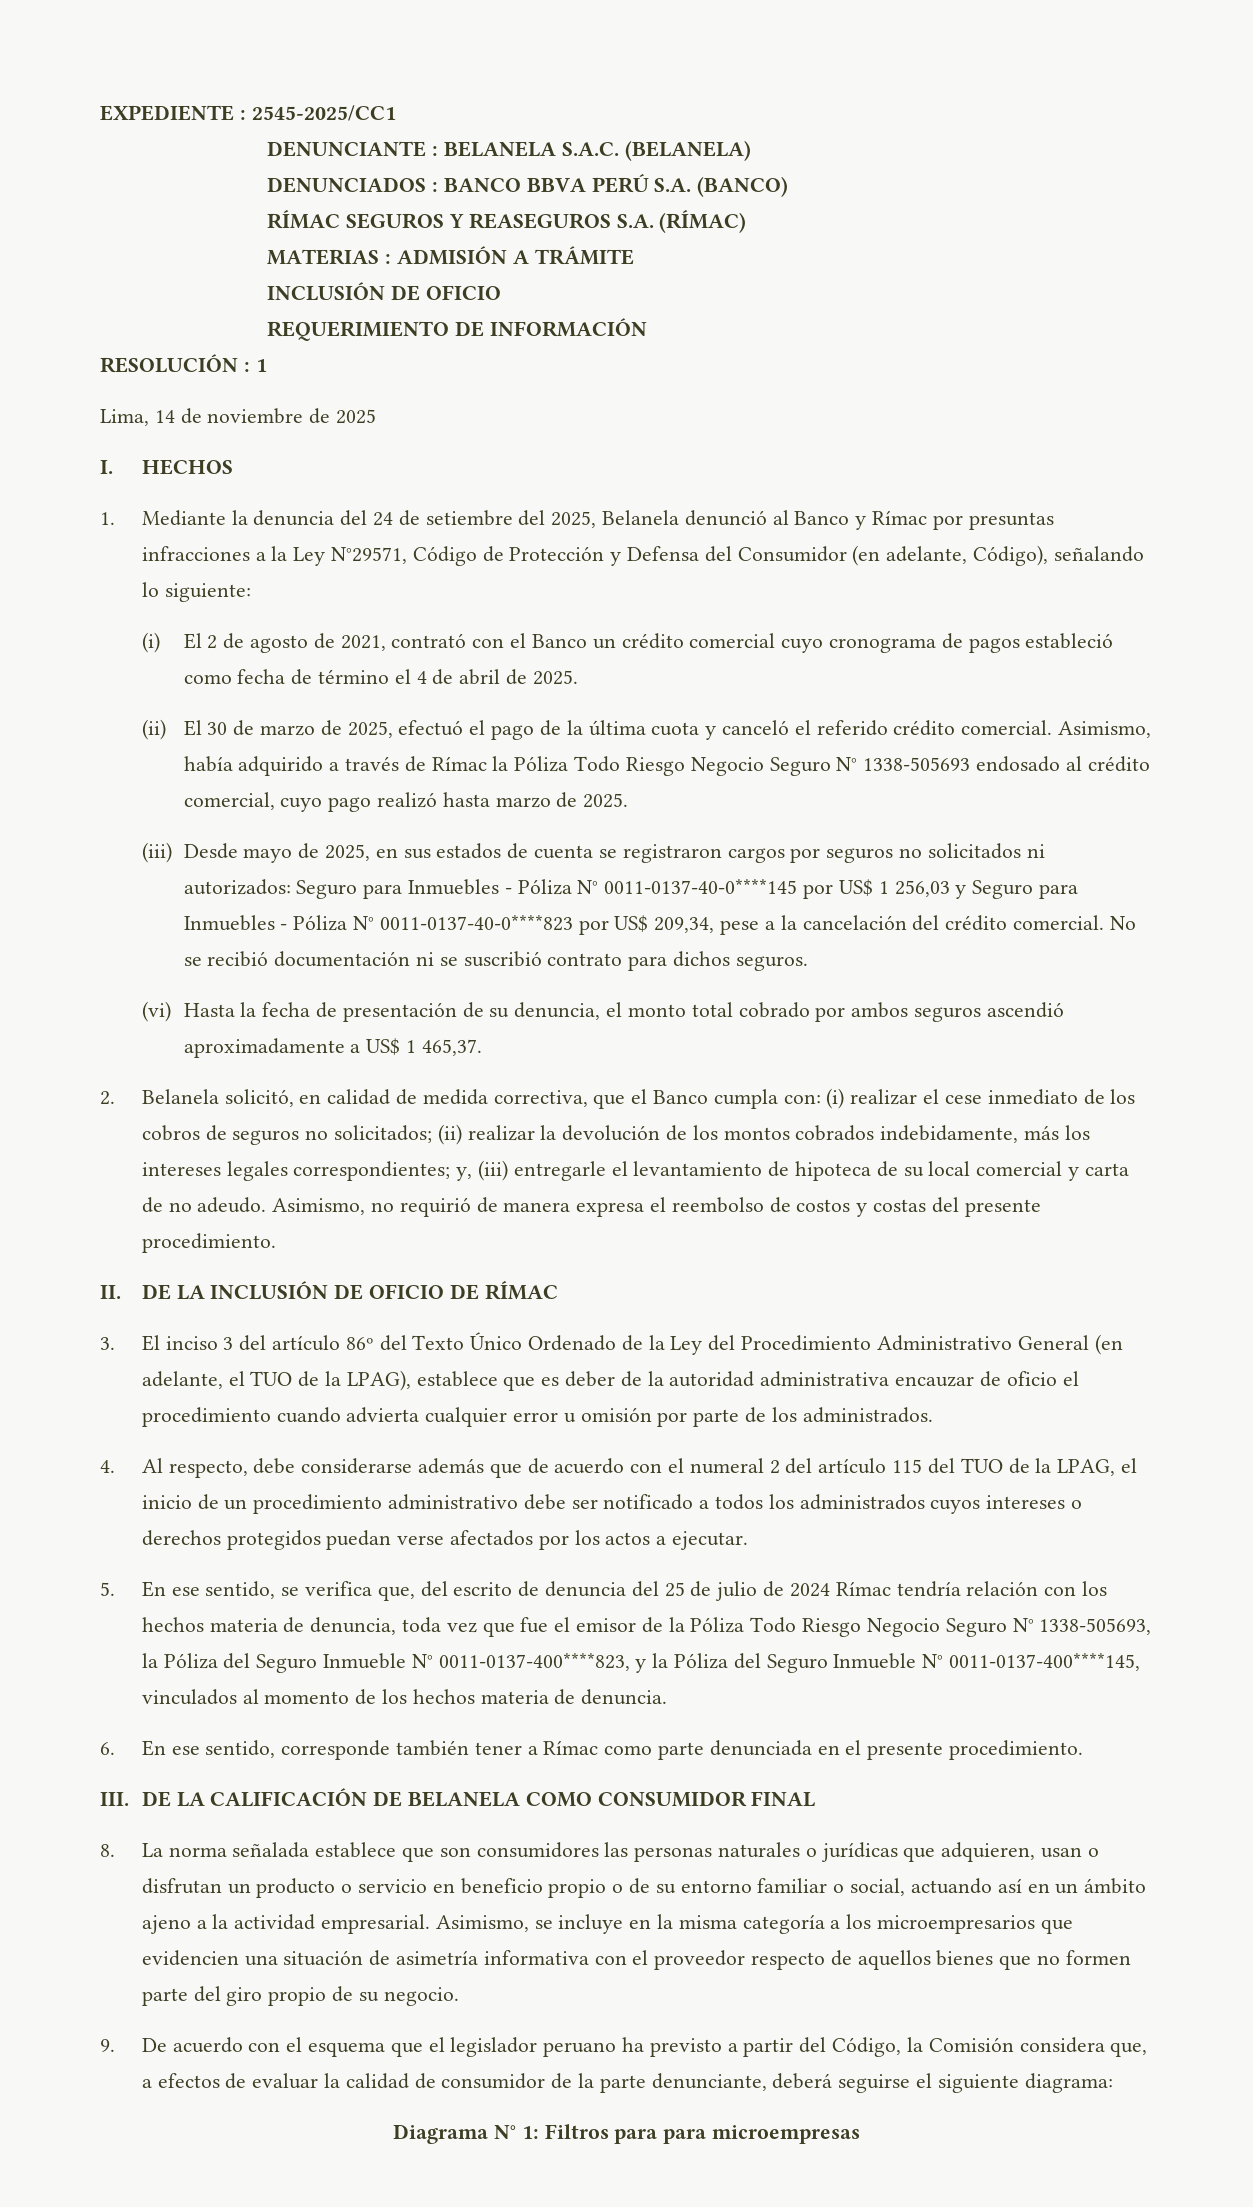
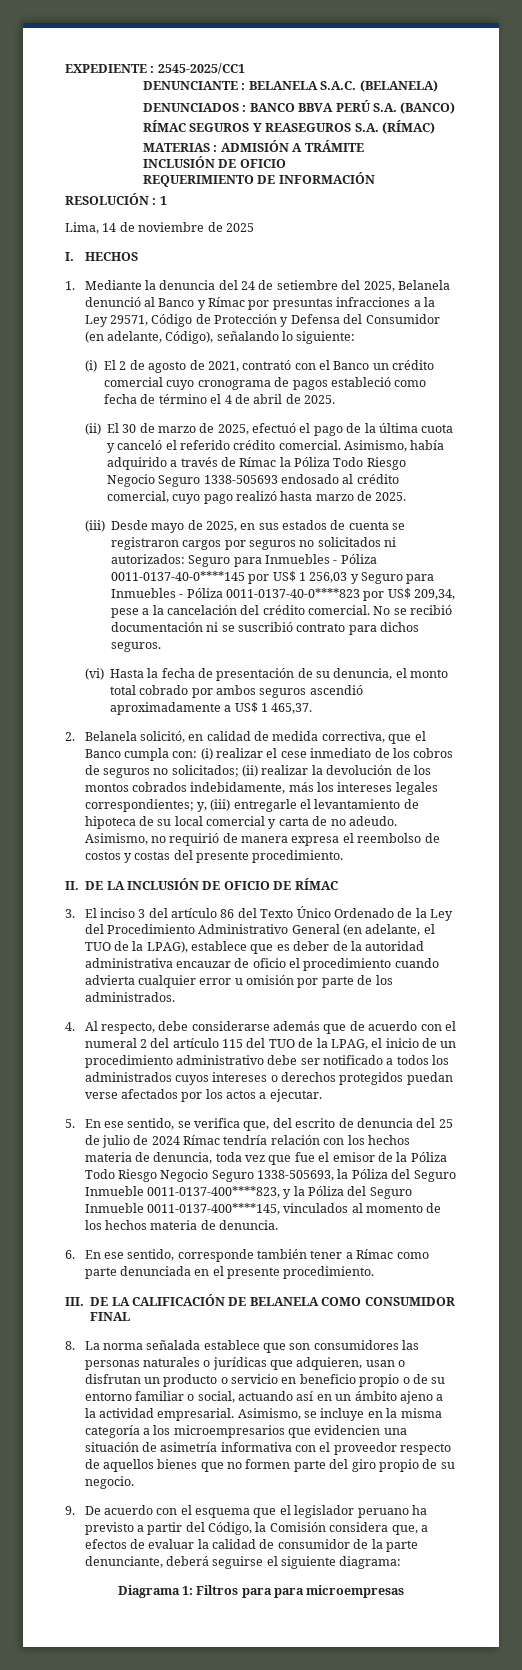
- 1. Mediante la denuncia del 24 de setiembre del 2025, Belanela denunció al Banco y Rímac por presuntas infracciones a la Ley N°29571, Código de Protección y Defensa del Consumidor (en adelante, Código), señalando lo siguiente:
+ 1. Mediante la denuncia del 24 de setiembre del 2025, Belanela denunció al Banco y Rímac por presuntas infracciones a la Ley 29571, Código de Protección y Defensa del Consumidor (en adelante, Código), señalando lo siguiente:
- Asimismo, había adquirido a través de Rímac la Póliza Todo Riesgo Negocio Seguro N° 1338-505693 endosado al crédito comercial, cuyo pago realizó hasta marzo de 2025.
+ Asimismo, había adquirido a través de Rímac la Póliza Todo Riesgo Negocio Seguro 1338-505693 endosado al crédito comercial, cuyo pago realizó hasta marzo de 2025.
- (iii) Desde mayo de 2025, en sus estados de cuenta se registraron cargos por seguros no solicitados ni autorizados: Seguro para Inmuebles - Póliza N° 0011-0137-40-0****145 por US$ 1 256,03 y Seguro para Inmuebles - Póliza N° 0011-0137-40-0****823 por US$ 209,34, pese a la cancelación del crédito comercial.
+ (iii) Desde mayo de 2025, en sus estados de cuenta se registraron cargos por seguros no solicitados ni autorizados: Seguro para Inmuebles - Póliza 0011-0137-40-0****145 por US$ 1 256,03 y Seguro para Inmuebles - Póliza 0011-0137-40-0****823 por US$ 209,34, pese a la cancelación del crédito comercial.
- 3. El inciso 3 del artículo 86º del Texto Único Ordenado de la Ley del Procedimiento Administrativo General (en adelante, el TUO de la LPAG), establece que es deber de la autoridad administrativa encauzar de oficio el procedimiento cuando advierta cualquier error u omisión por parte de los administrados.
+ 3. El inciso 3 del artículo 86 del Texto Único Ordenado de la Ley del Procedimiento Administrativo General (en adelante, el TUO de la LPAG), establece que es deber de la autoridad administrativa encauzar de oficio el procedimiento cuando advierta cualquier error u omisión por parte de los administrados.
- 5. En ese sentido, se verifica que, del escrito de denuncia del 25 de julio de 2024 Rímac tendría relación con los hechos materia de denuncia, toda vez que fue el emisor de la Póliza Todo Riesgo Negocio Seguro N° 1338-505693, la Póliza del Seguro Inmueble N° 0011-0137-400****823, y la Póliza del Seguro Inmueble N° 0011-0137-400****145, vinculados al momento de los hechos materia de denuncia.
+ 5. En ese sentido, se verifica que, del escrito de denuncia del 25 de julio de 2024 Rímac tendría relación con los hechos materia de denuncia, toda vez que fue el emisor de la Póliza Todo Riesgo Negocio Seguro 1338-505693, la Póliza del Seguro Inmueble 0011-0137-400****823, y la Póliza del Seguro Inmueble 0011-0137-400****145, vinculados al momento de los hechos materia de denuncia.
- Diagrama N° 1: Filtros para para microempresas
+ Diagrama 1: Filtros para para microempresas

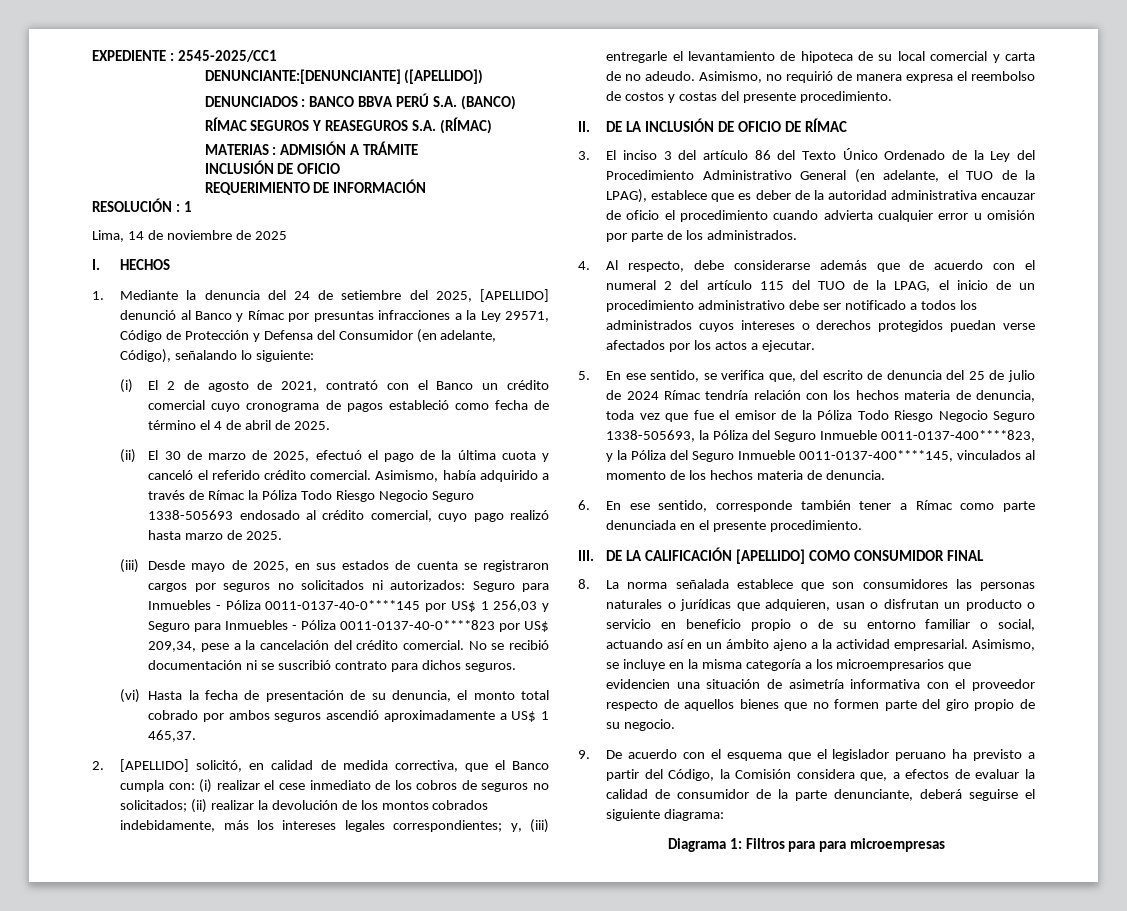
- DENUNCIANTE : BELANELA S.A.C. (BELANELA)
+ DENUNCIANTE:[DENUNCIANTE] ([APELLIDO])
- 1. Mediante la denuncia del 24 de setiembre del 2025, Belanela denunció al Banco y Rímac por presuntas infracciones a la Ley 29571, Código de Protección y Defensa del Consumidor (en adelante, Código), señalando lo siguiente:
+ 1. Mediante la denuncia del 24 de setiembre del 2025, [APELLIDO] denunció al Banco y Rímac por presuntas infracciones a la Ley 29571, Código de Protección y Defensa del Consumidor (en adelante, Código), señalando lo siguiente:
- 2. Belanela solicitó, en calidad de medida correctiva, que el Banco cumpla con: (i) realizar el cese inmediato de los cobros de seguros no solicitados; (ii) realizar la devolución de los montos cobrados indebidamente, más los intereses legales correspondientes; y, (iii) entregarle el levantamiento de hipoteca de su local comercial y carta de no adeudo.
+ 2. [APELLIDO] solicitó, en calidad de medida correctiva, que el Banco cumpla con: (i) realizar el cese inmediato de los cobros de seguros no solicitados; (ii) realizar la devolución de los montos cobrados indebidamente, más los intereses legales correspondientes; y, (iii) entregarle el levantamiento de hipoteca de su local comercial y carta de no adeudo.
- III. DE LA CALIFICACIÓN DE BELANELA COMO CONSUMIDOR FINAL
+ III. DE LA CALIFICACIÓN [APELLIDO] COMO CONSUMIDOR FINAL

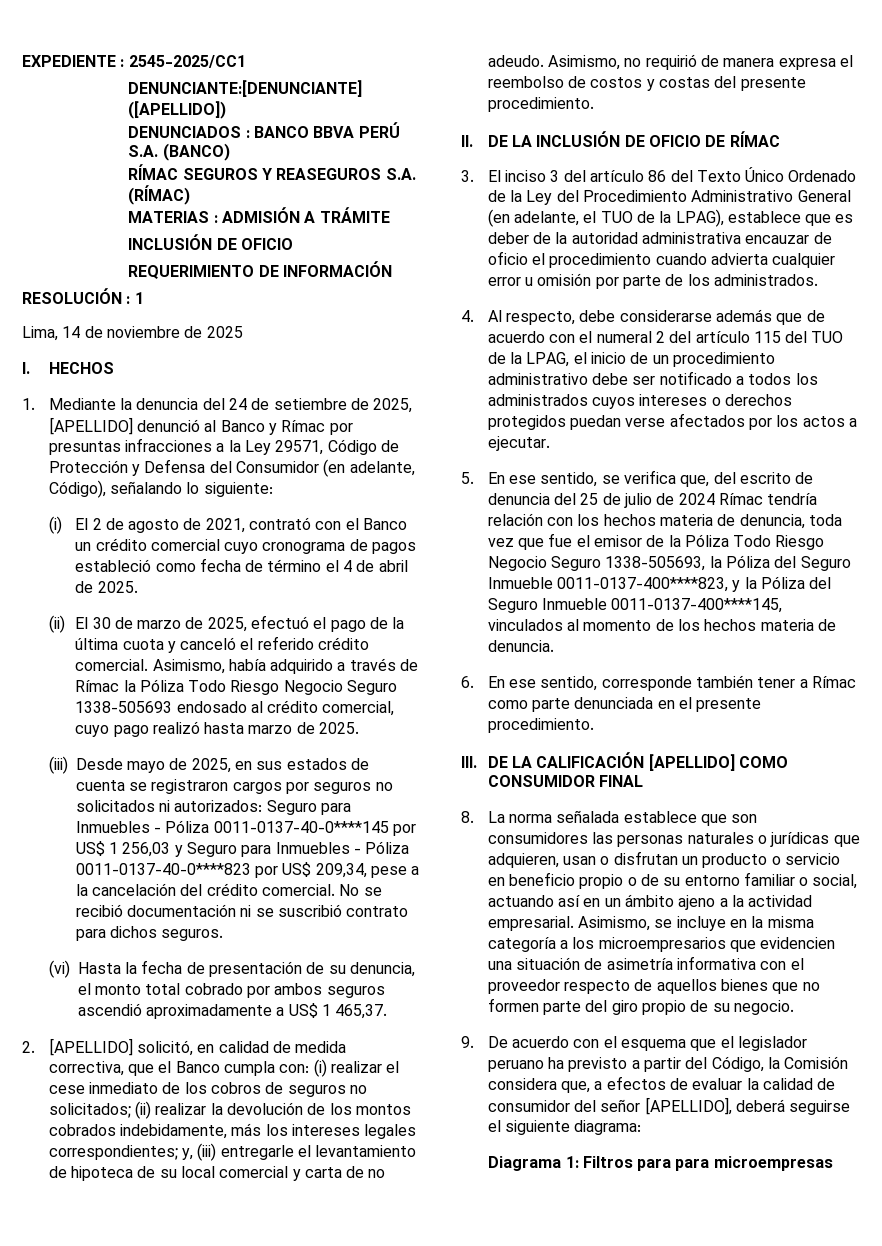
- 1. Mediante la denuncia del 24 de setiembre del 2025, [APELLIDO] denunció al Banco y Rímac por presuntas infracciones a la Ley 29571, Código de Protección y Defensa del Consumidor (en adelante, Código), señalando lo siguiente:
+ 1. Mediante la denuncia del 24 de setiembre de 2025, [APELLIDO] denunció al Banco y Rímac por presuntas infracciones a la Ley 29571, Código de Protección y Defensa del Consumidor (en adelante, Código), señalando lo siguiente:
- 9. De acuerdo con el esquema que el legislador peruano ha previsto a partir del Código, la Comisión considera que, a efectos de evaluar la calidad de consumidor de la parte denunciante, deberá seguirse el siguiente diagrama:
+ 9. De acuerdo con el esquema que el legislador peruano ha previsto a partir del Código, la Comisión considera que, a efectos de evaluar la calidad de consumidor del señor [APELLIDO], deberá seguirse el siguiente diagrama:

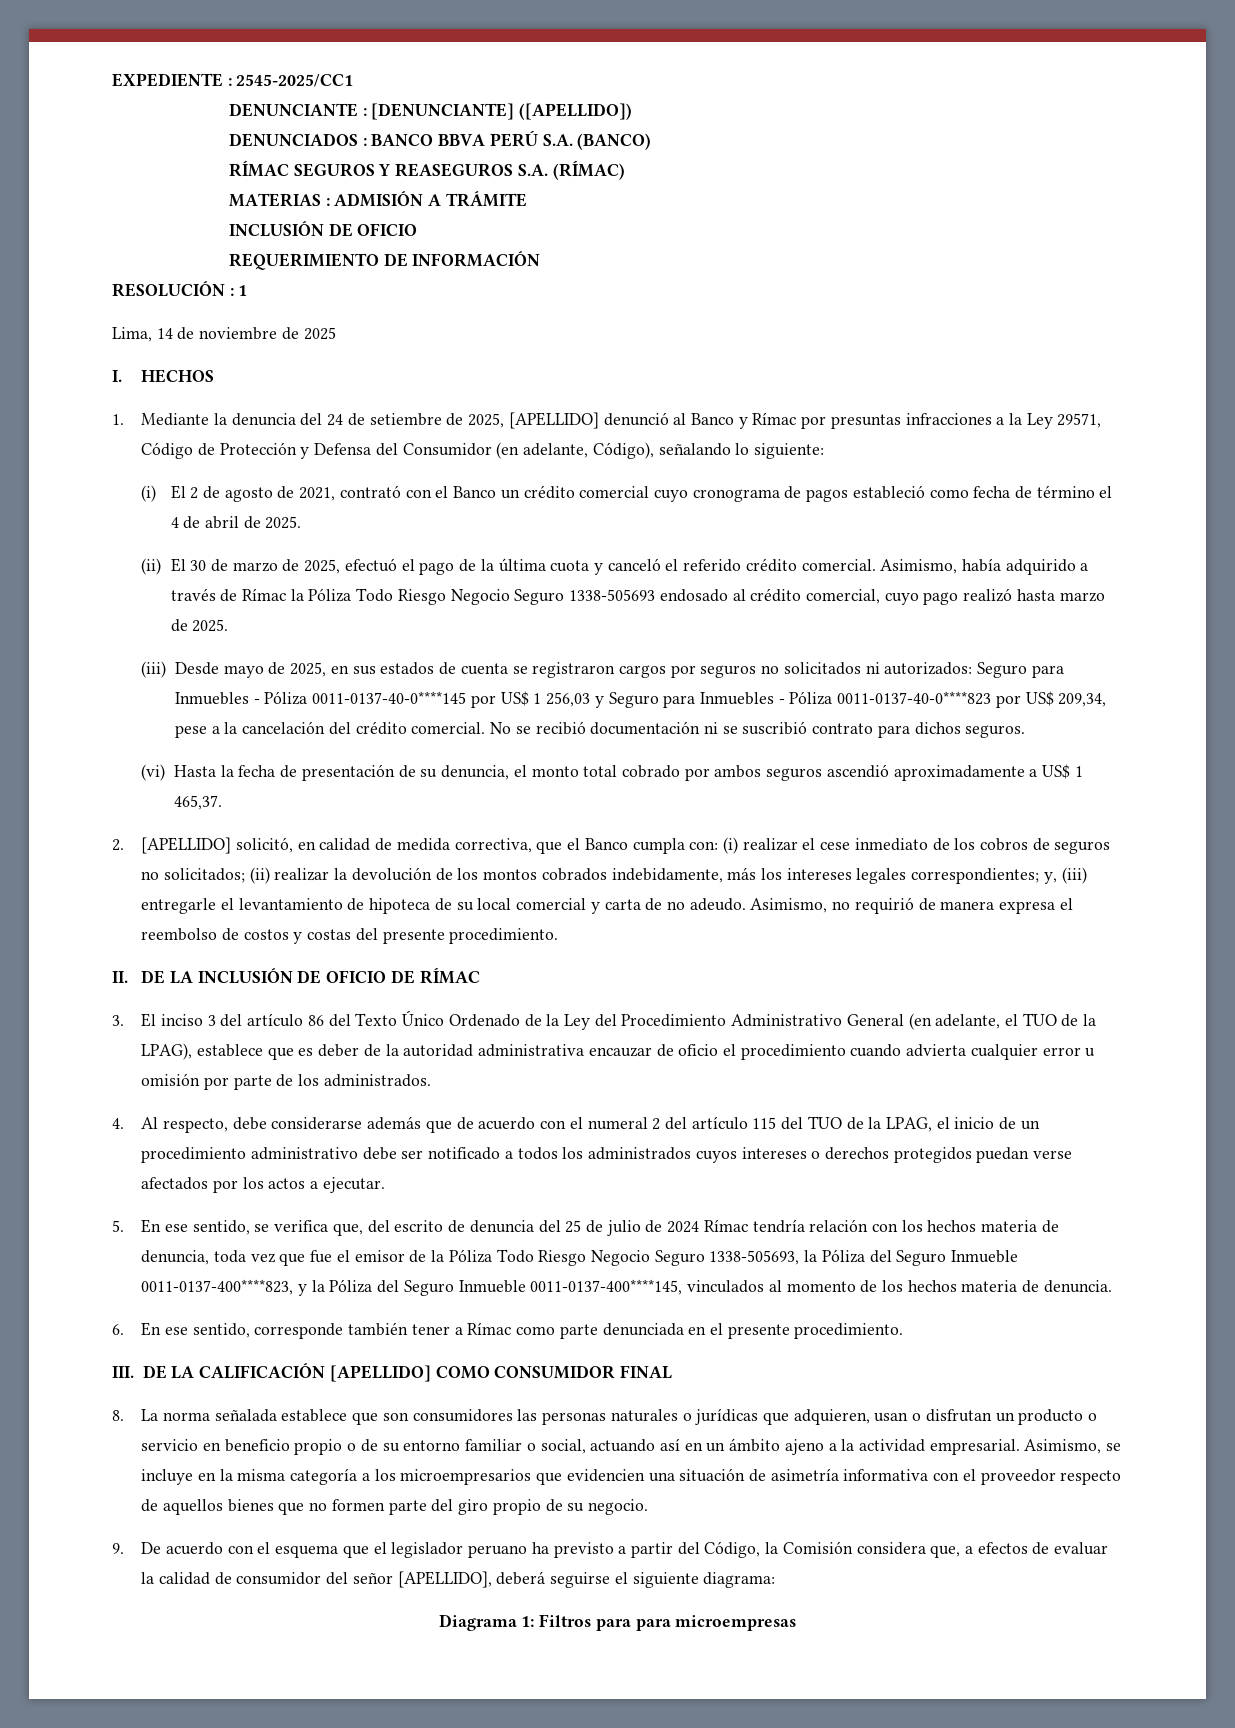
- DENUNCIANTE:[DENUNCIANTE] ([APELLIDO])
+ DENUNCIANTE : [DENUNCIANTE] ([APELLIDO])

